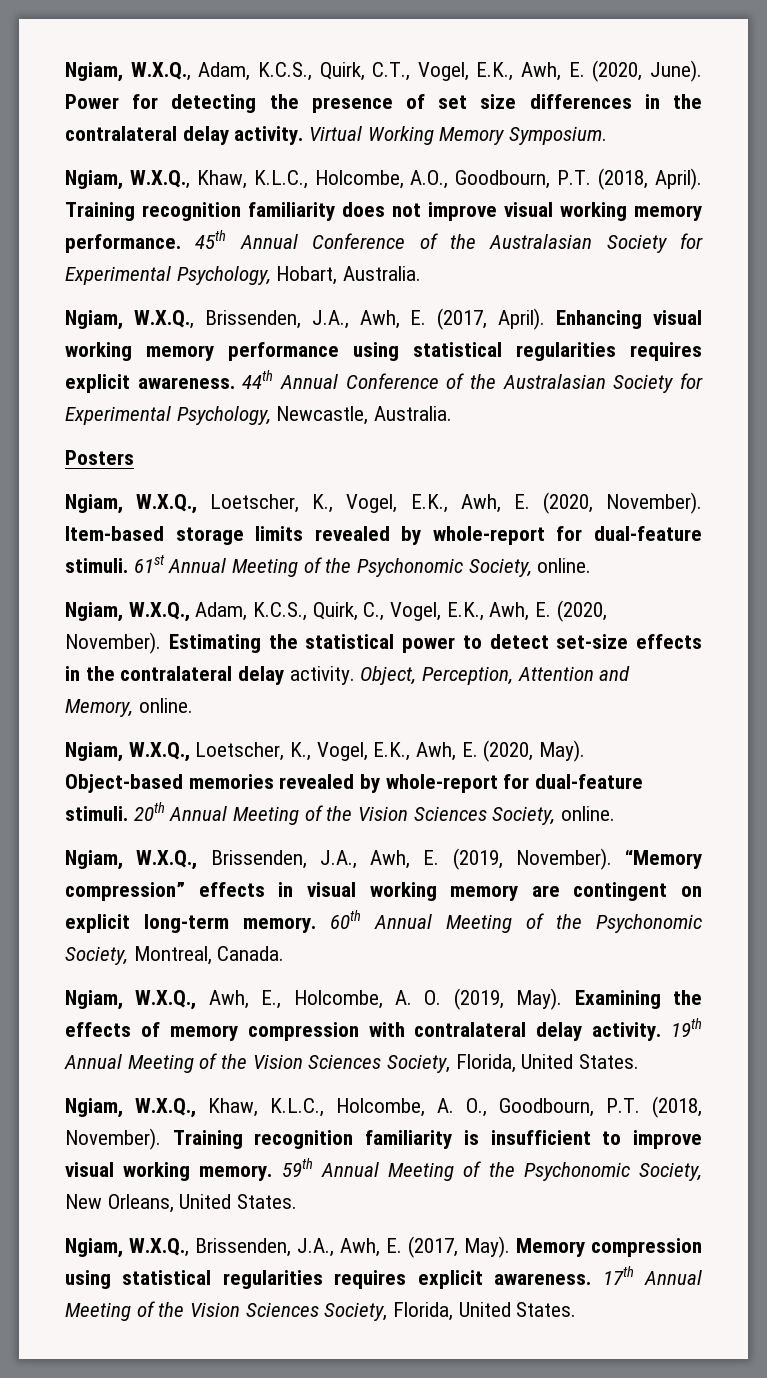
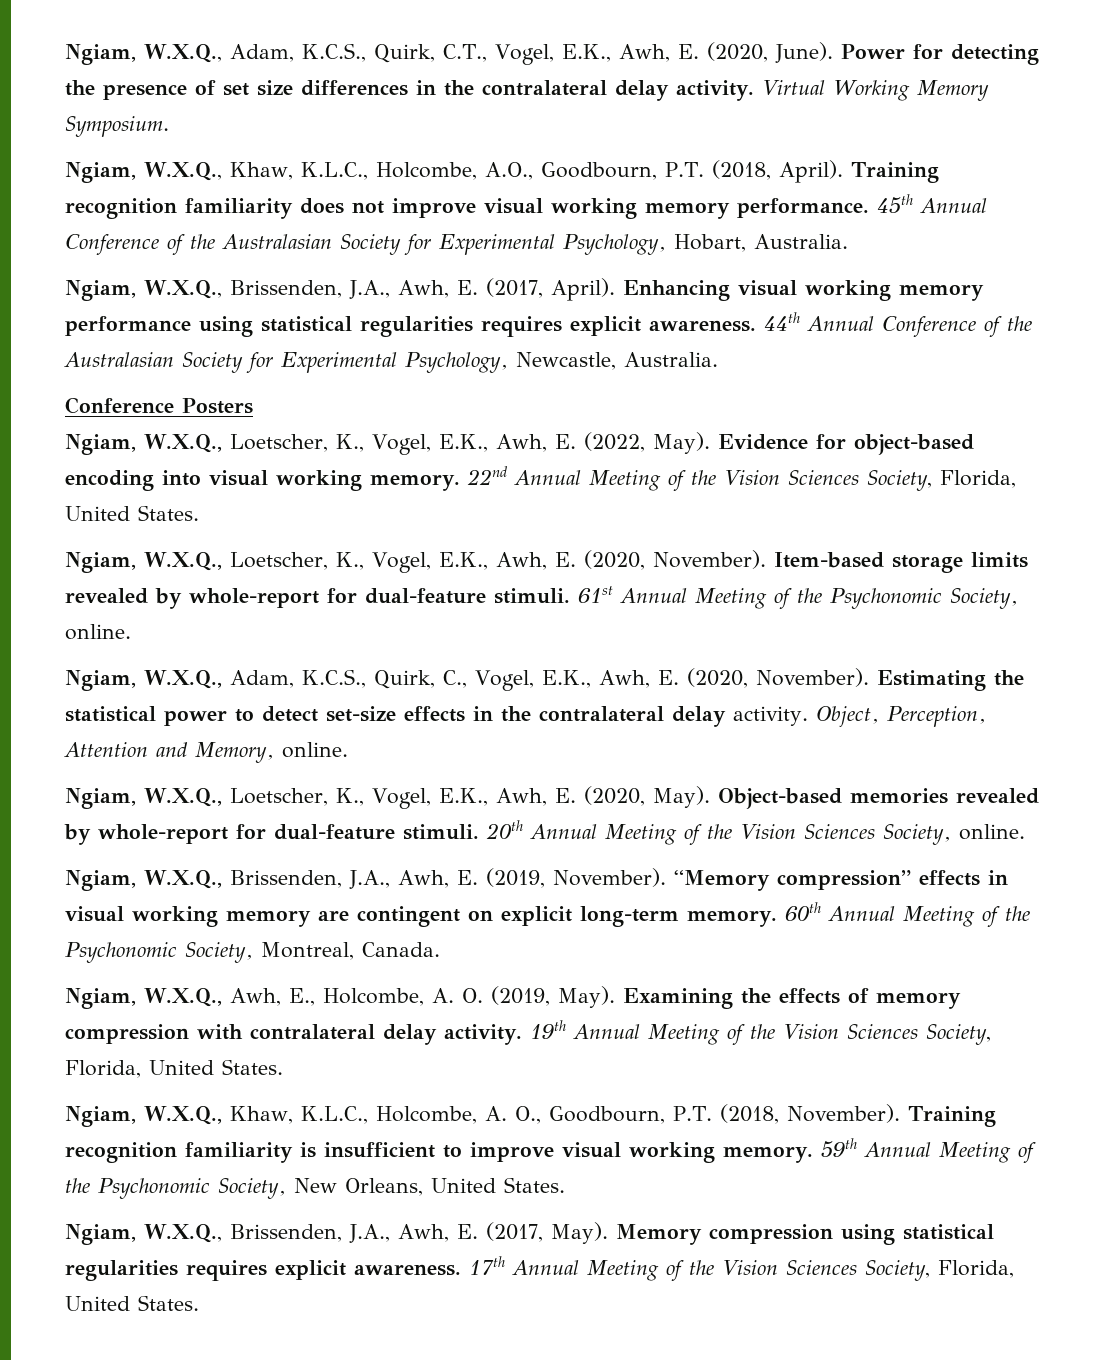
- Posters
+ Conference Posters
+ Ngiam, W.X.Q., Loetscher, K., Vogel, E.K., Awh, E. (2022, May). Evidence for object-based encoding into visual working memory. 22nd Annual Meeting of the Vision Sciences Society, Florida, United States.

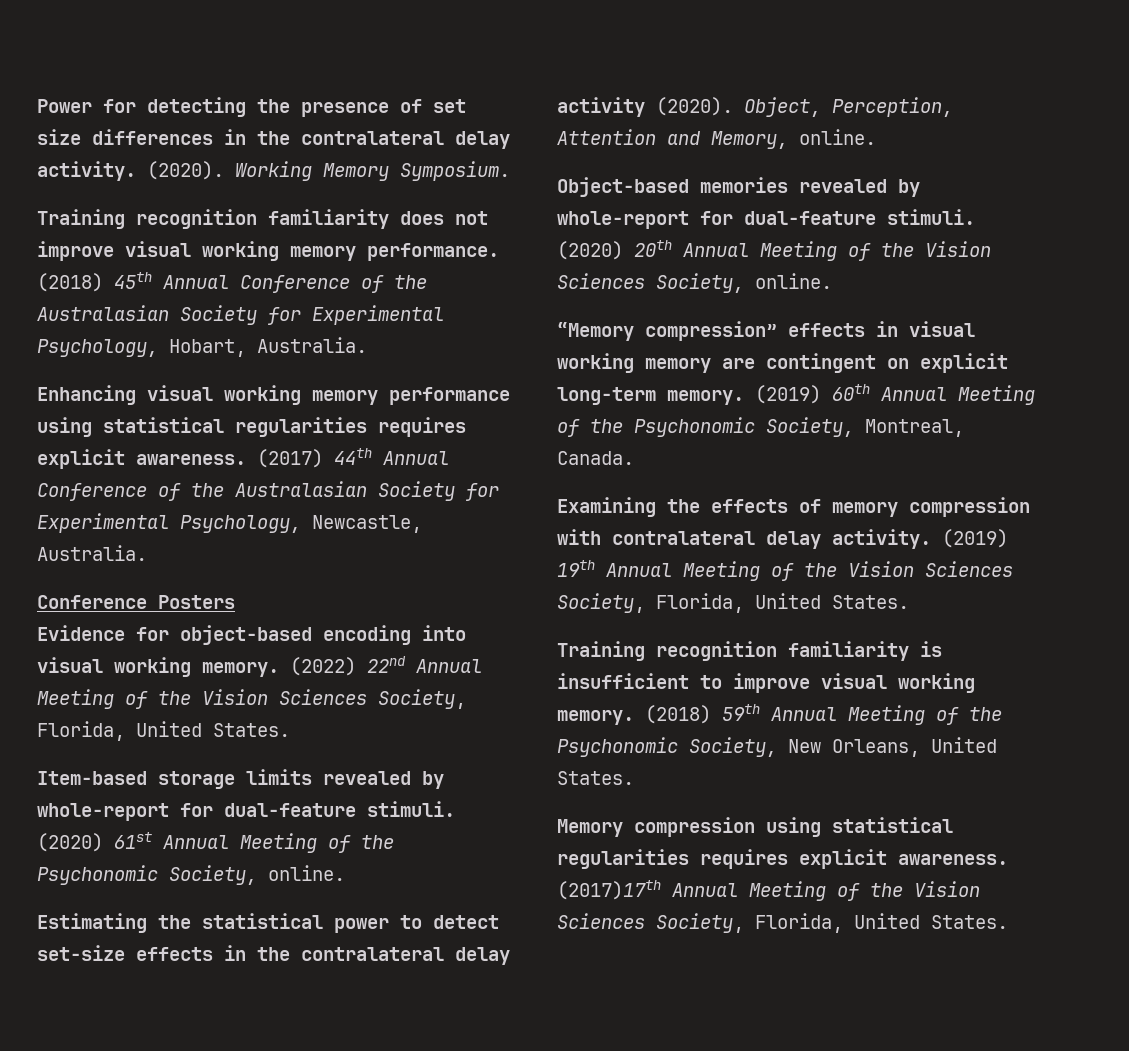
- Ngiam, W.X.Q., Adam, K.C.S., Quirk, C.T., Vogel, E.K., Awh, E. (2020, June).
- Virtual Working Memory Symposium.
+ (2020). Working Memory Symposium.
- Ngiam, W.X.Q., Khaw, K.L.C., Holcombe, A.O., Goodbourn, P.T. (2018, April).
- 45th Annual Conference of the Australasian Society for Experimental Psychology, Hobart, Australia.
+ (2018) 45th Annual Conference of the Australasian Society for Experimental Psychology, Hobart, Australia.
- Ngiam, W.X.Q., Brissenden, J.A., Awh, E. (2017, April).
- 44th Annual Conference of the Australasian Society for Experimental Psychology, Newcastle, Australia.
+ (2017) 44th Annual Conference of the Australasian Society for Experimental Psychology, Newcastle, Australia.
- Ngiam, W.X.Q., Loetscher, K., Vogel, E.K., Awh, E. (2022, May).
- 22nd Annual Meeting of the Vision Sciences Society, Florida, United States.
+ (2022) 22nd Annual Meeting of the Vision Sciences Society, Florida, United States.
- Ngiam, W.X.Q., Loetscher, K., Vogel, E.K., Awh, E. (2020, November).
- 61st Annual Meeting of the Psychonomic Society, online.
+ (2020) 61st Annual Meeting of the Psychonomic Society, online.
- Ngiam, W.X.Q., Adam, K.C.S., Quirk, C., Vogel, E.K., Awh, E. (2020, November). Estimating the statistical power to detect set-size effects in the contralateral delay activity.
+ Estimating the statistical power to detect set-size effects in the contralateral delay activity (2020).
- Ngiam, W.X.Q., Loetscher, K., Vogel, E.K., Awh, E. (2020, May).
- 20th Annual Meeting of the Vision Sciences Society, online.
+ (2020) 20th Annual Meeting of the Vision Sciences Society, online.
- Ngiam, W.X.Q., Brissenden, J.A., Awh, E. (2019, November).
- 60th Annual Meeting of the Psychonomic Society, Montreal, Canada.
+ (2019) 60th Annual Meeting of the Psychonomic Society, Montreal, Canada.
- Ngiam, W.X.Q., Awh, E., Holcombe, A. O. (2019, May).
- 19th Annual Meeting of the Vision Sciences Society, Florida, United States.
+ (2019) 19th Annual Meeting of the Vision Sciences Society, Florida, United States.
- Ngiam, W.X.Q., Khaw, K.L.C., Holcombe, A. O., Goodbourn, P.T. (2018, November).
- 59th Annual Meeting of the Psychonomic Society, New Orleans, United States.
+ (2018) 59th Annual Meeting of the Psychonomic Society, New Orleans, United States.
- Ngiam, W.X.Q., Brissenden, J.A., Awh, E. (2017, May).
- 17th Annual Meeting of the Vision Sciences Society, Florida, United States.
+ (2017)17th Annual Meeting of the Vision Sciences Society, Florida, United States.

